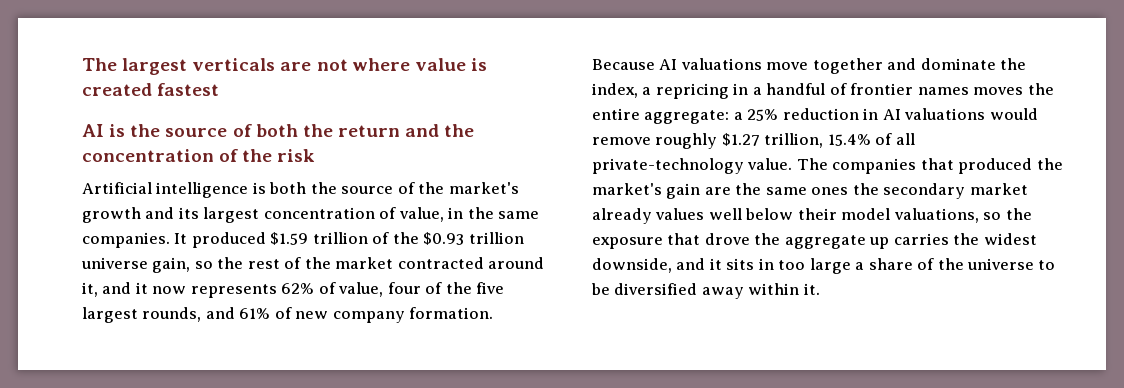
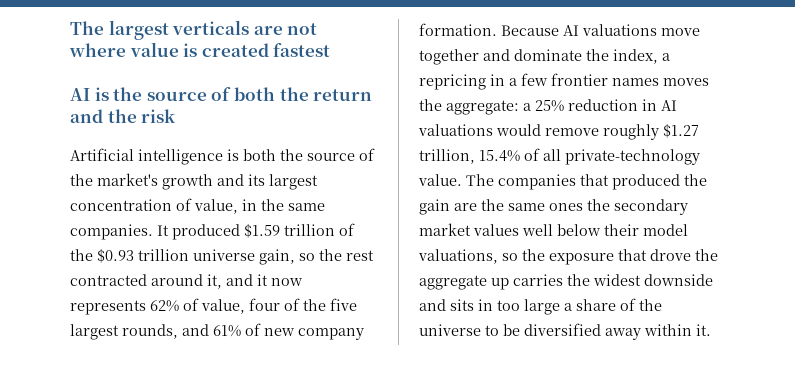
- AI is the source of both the return and the concentration of the risk
+ AI is the source of both the return and the risk
- It produced $1.59 trillion of the $0.93 trillion universe gain, so the rest of the market contracted around it, and it now represents 62% of value, four of the five largest rounds, and 61% of new company formation.
+ It produced $1.59 trillion of the $0.93 trillion universe gain, so the rest contracted around it, and it now represents 62% of value, four of the five largest rounds, and 61% of new company formation.
- Because AI valuations move together and dominate the index, a repricing in a handful of frontier names moves the entire aggregate: a 25% reduction in AI valuations would remove roughly $1.27 trillion, 15.4% of all private-technology value.
+ Because AI valuations move together and dominate the index, a repricing in a few frontier names moves the aggregate: a 25% reduction in AI valuations would remove roughly $1.27 trillion, 15.4% of all private-technology value.
- The companies that produced the market's gain are the same ones the secondary market already values well below their model valuations, so the exposure that drove the aggregate up carries the widest downside, and it sits in too large a share of the universe to be diversified away within it.
+ The companies that produced the gain are the same ones the secondary market values well below their model valuations, so the exposure that drove the aggregate up carries the widest downside and sits in too large a share of the universe to be diversified away within it.

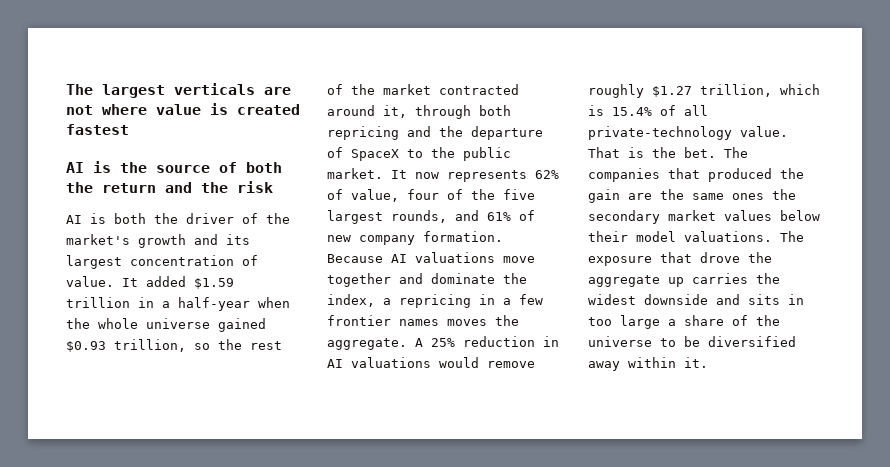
- Artificial intelligence is both the source of the market's growth and its largest concentration of value, in the same companies. It produced $1.59 trillion of the $0.93 trillion universe gain, so the rest contracted around it, and it now represents 62% of value, four of the five largest rounds, and 61% of new company formation.
+ AI is both the driver of the market's growth and its largest concentration of value. It added $1.59 trillion in a half-year when the whole universe gained $0.93 trillion, so the rest of the market contracted around it, through both repricing and the departure of SpaceX to the public market. It now represents 62% of value, four of the five largest rounds, and 61% of new company formation.
- Because AI valuations move together and dominate the index, a repricing in a few frontier names moves the aggregate: a 25% reduction in AI valuations would remove roughly $1.27 trillion, 15.4% of all private-technology value.
+ Because AI valuations move together and dominate the index, a repricing in a few frontier names moves the aggregate. A 25% reduction in AI valuations would remove roughly $1.27 trillion, which is 15.4% of all private-technology value.
+ That is the bet.
- The companies that produced the gain are the same ones the secondary market values well below their model valuations, so the exposure that drove the aggregate up carries the widest downside and sits in too large a share of the universe to be diversified away within it.
+ The companies that produced the gain are the same ones the secondary market values below their model valuations. The exposure that drove the aggregate up carries the widest downside and sits in too large a share of the universe to be diversified away within it.

